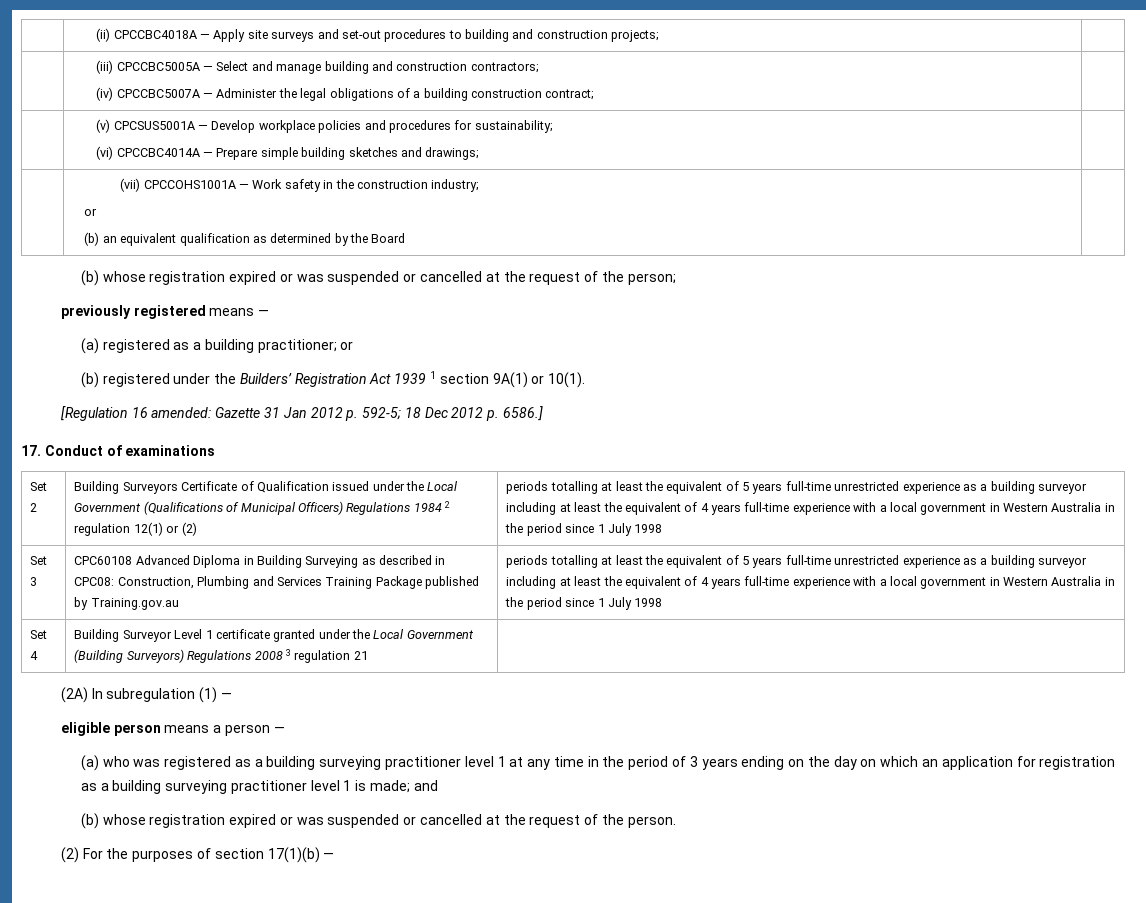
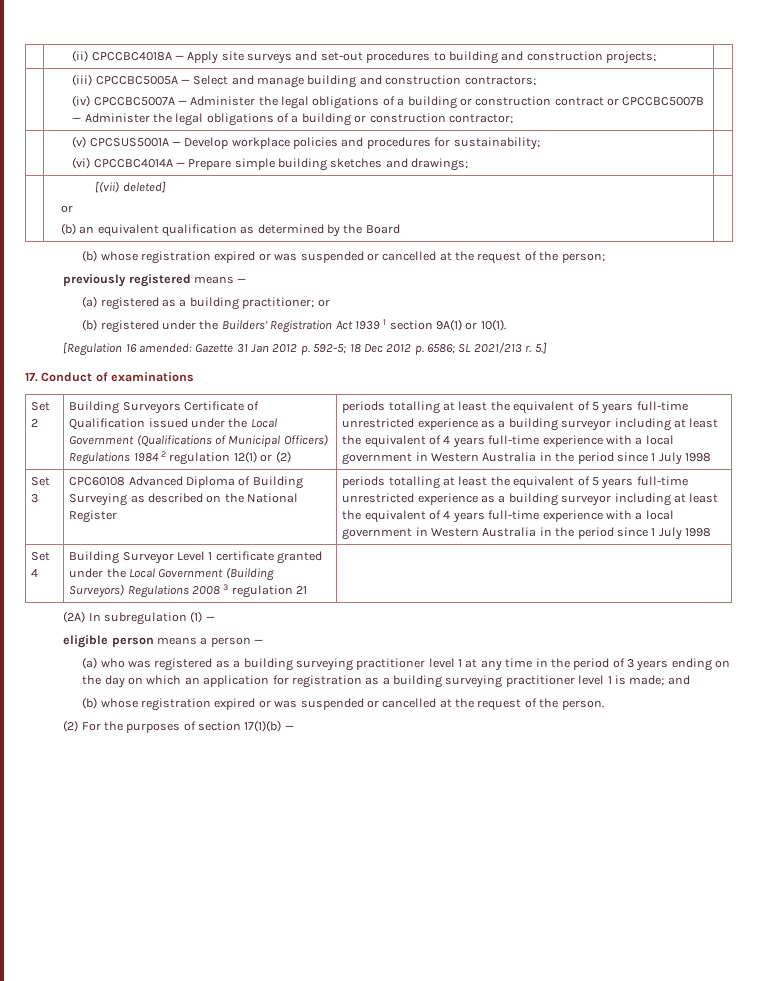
  | (iii) CPCCBC5005A — Select and manage building and construction contractors;
- (iv) CPCCBC5007A — Administer the legal obligations of a building construction contract; |
+ (iv) CPCCBC5007A — Administer the legal obligations of a building or construction contract or CPCCBC5007B — Administer the legal obligations of a building or construction contractor; |
- | (vii) CPCCOHS1001A — Work safety in the construction industry;
+ | [(vii) deleted]
- [Regulation 16 amended: Gazette 31 Jan 2012 p. 592-5; 18 Dec 2012 p. 6586.]
+ [Regulation 16 amended: Gazette 31 Jan 2012 p. 592-5; 18 Dec 2012 p. 6586; SL 2021/213 r. 5.]
- CPC60108 Advanced Diploma in Building Surveying as described in CPC08: Construction, Plumbing and Services Training Package published by Training.gov.au
+ CPC60108 Advanced Diploma of Building Surveying as described on the National Register

